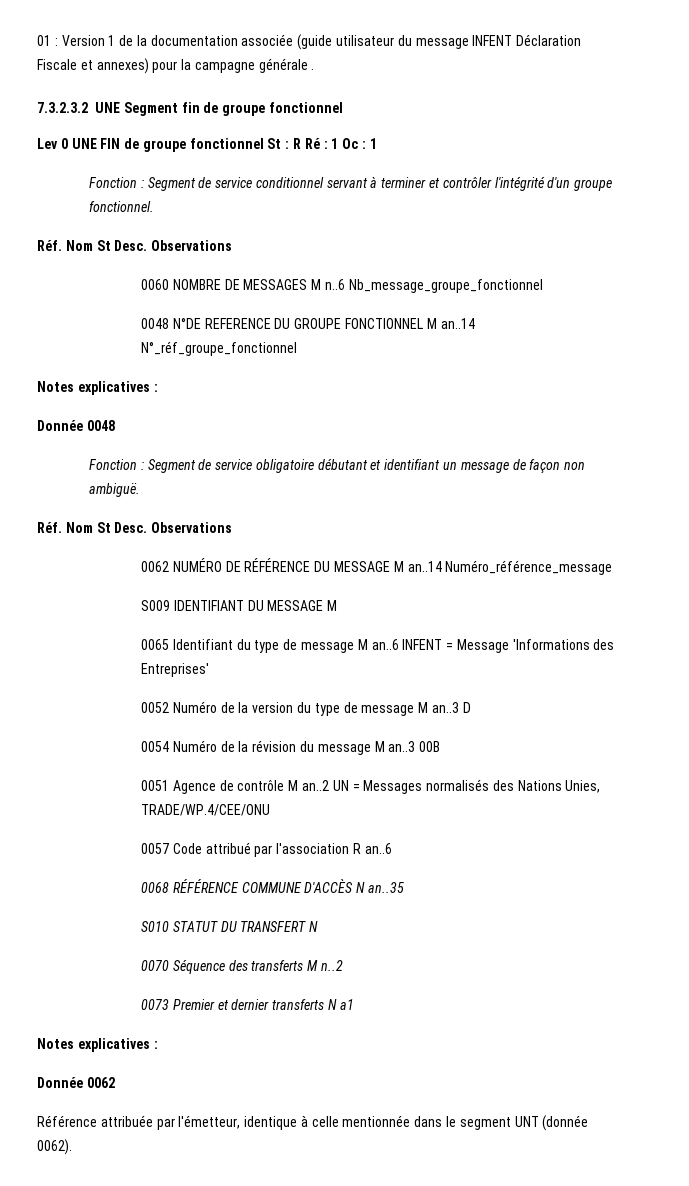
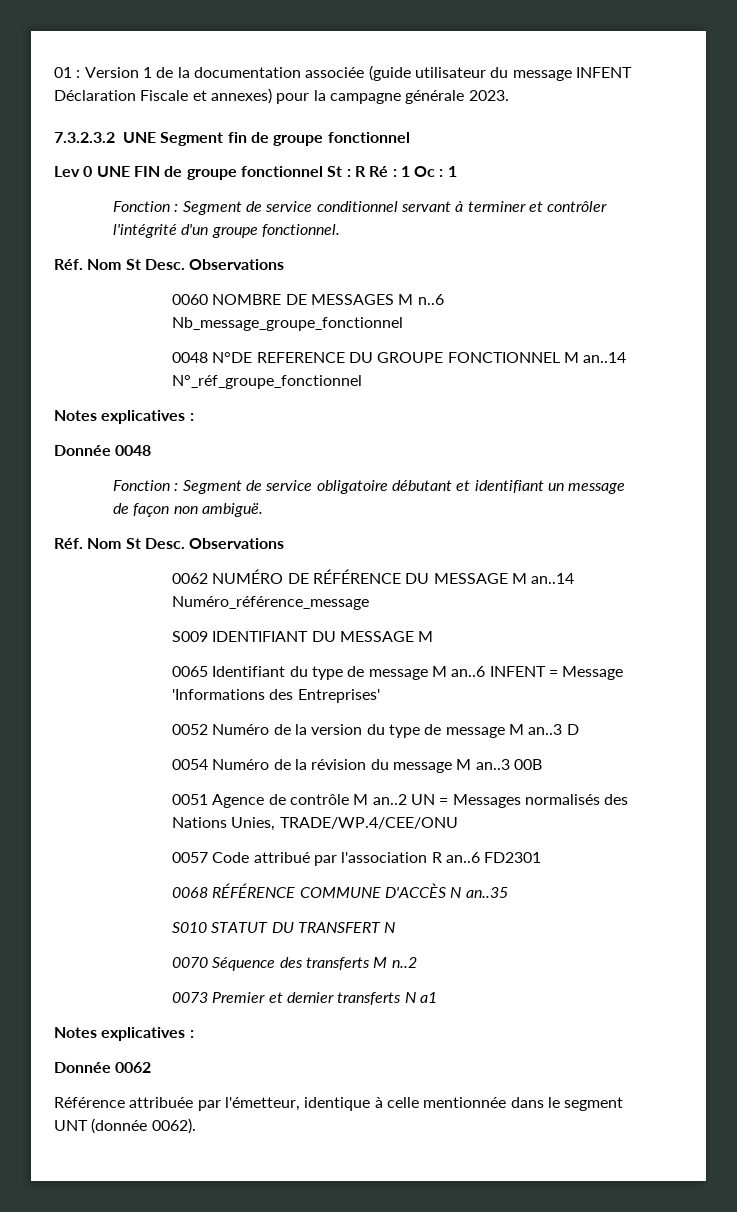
- 01 : Version 1 de la documentation associée (guide utilisateur du message INFENT Déclaration Fiscale et annexes) pour la campagne générale .
+ 01 : Version 1 de la documentation associée (guide utilisateur du message INFENT Déclaration Fiscale et annexes) pour la campagne générale 2023.
- 0057 Code attribué par l'association R an..6
+ 0057 Code attribué par l'association R an..6 FD2301

